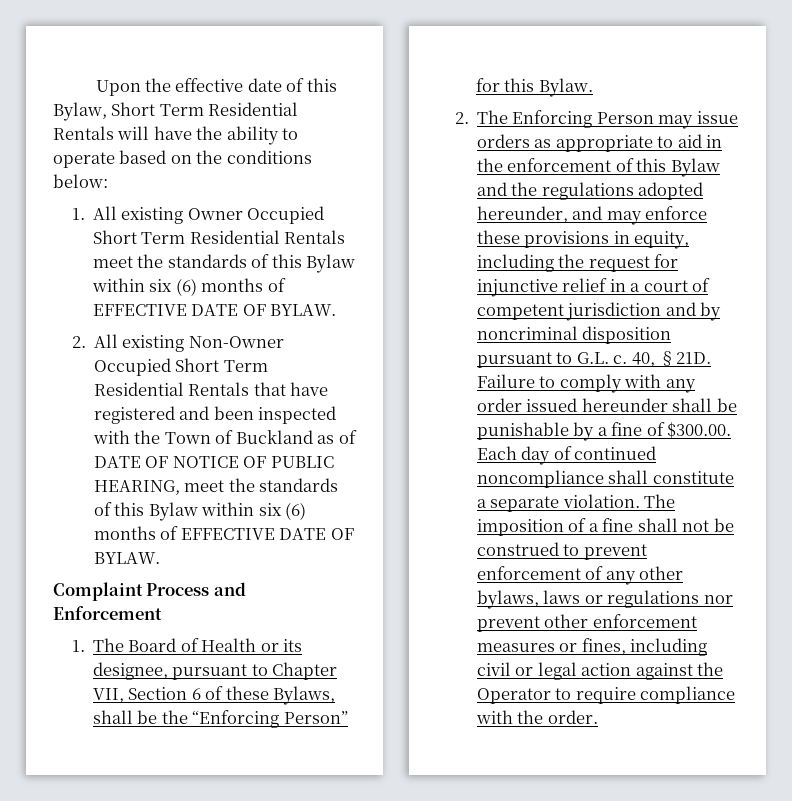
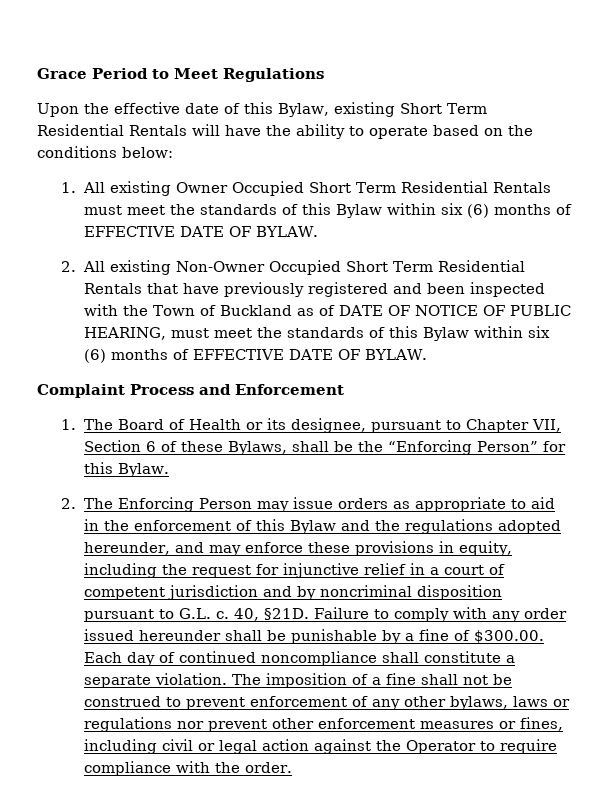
+ Grace Period to Meet Regulations
- Upon the effective date of this Bylaw, Short Term Residential Rentals will have the ability to operate based on the conditions below:
+ Upon the effective date of this Bylaw, existing Short Term Residential Rentals will have the ability to operate based on the conditions below:
- 1. All existing Owner Occupied Short Term Residential Rentals meet the standards of this Bylaw within six (6) months of EFFECTIVE DATE OF BYLAW.
+ 1. All existing Owner Occupied Short Term Residential Rentals must meet the standards of this Bylaw within six (6) months of EFFECTIVE DATE OF BYLAW.
- 2. All existing Non-Owner Occupied Short Term Residential Rentals that have registered and been inspected with the Town of Buckland as of DATE OF NOTICE OF PUBLIC HEARING, meet the standards of this Bylaw within six (6) months of EFFECTIVE DATE OF BYLAW.
+ 2. All existing Non-Owner Occupied Short Term Residential Rentals that have previously registered and been inspected with the Town of Buckland as of DATE OF NOTICE OF PUBLIC HEARING, must meet the standards of this Bylaw within six (6) months of EFFECTIVE DATE OF BYLAW.

